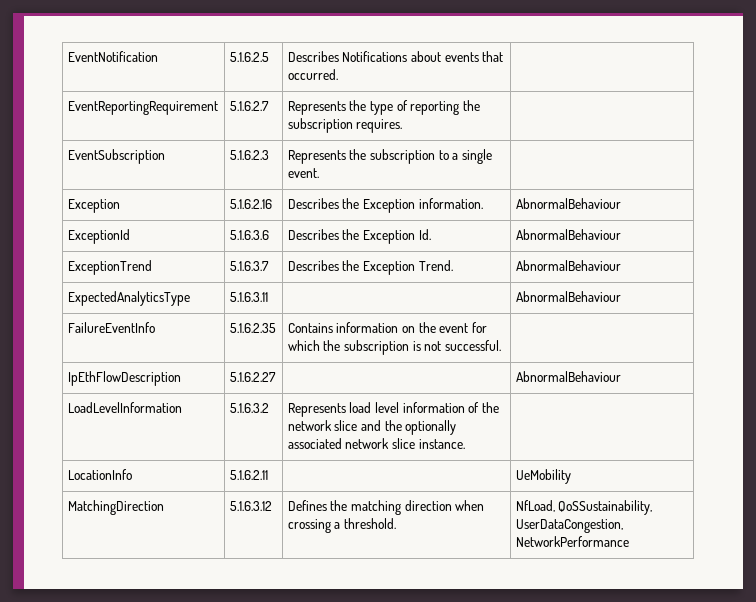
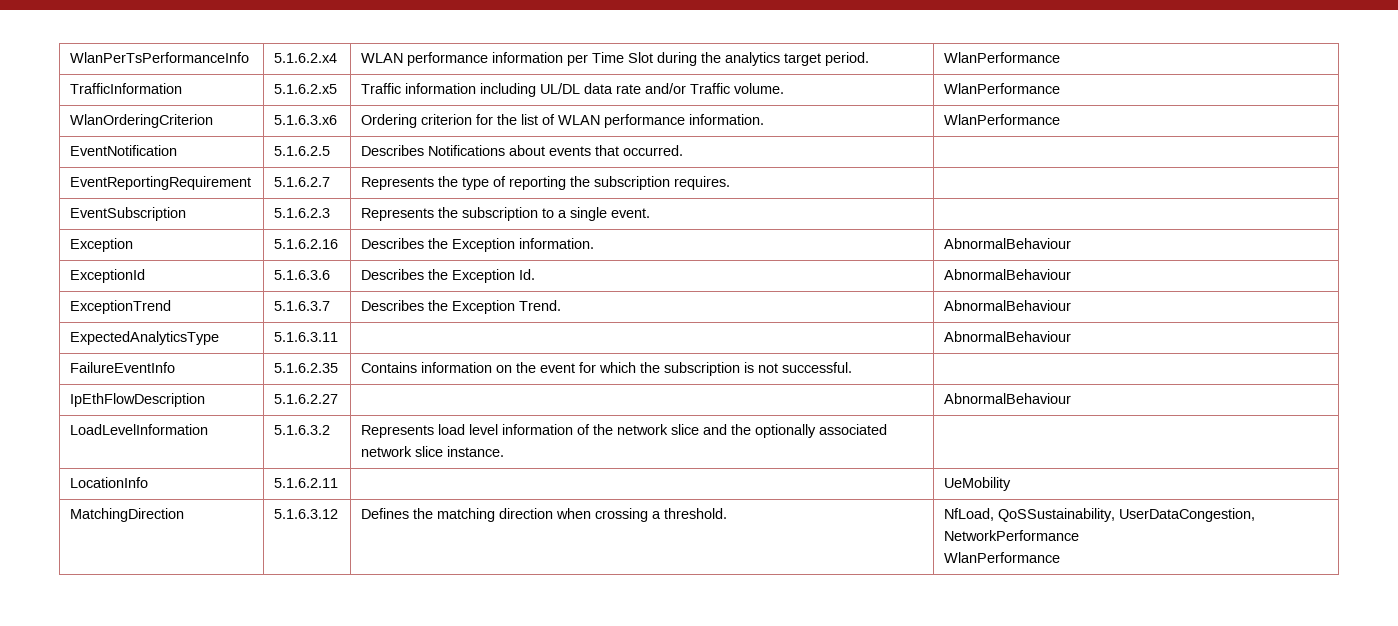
+ WlanPerTsPerformanceInfo | 5.1.6.2.x4 | WLAN performance information per Time Slot during the analytics target period. | WlanPerformance
+ TrafficInformation | 5.1.6.2.x5 | Traffic information including UL/DL data rate and/or Traffic volume. | WlanPerformance
+ WlanOrderingCriterion | 5.1.6.3.x6 | Ordering criterion for the list of WLAN performance information. | WlanPerformance
  MatchingDirection | 5.1.6.3.12 | Defines the matching direction when crossing a threshold. | NfLoad, QoSSustainability, UserDataCongestion, NetworkPerformance
+ WlanPerformance

